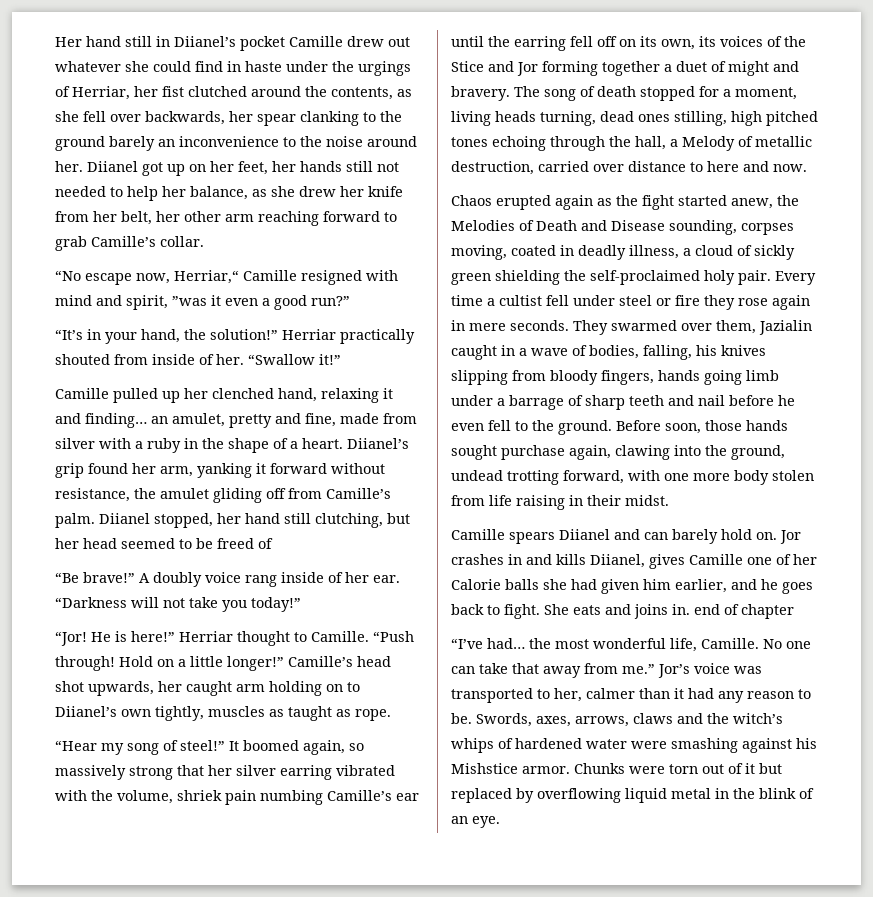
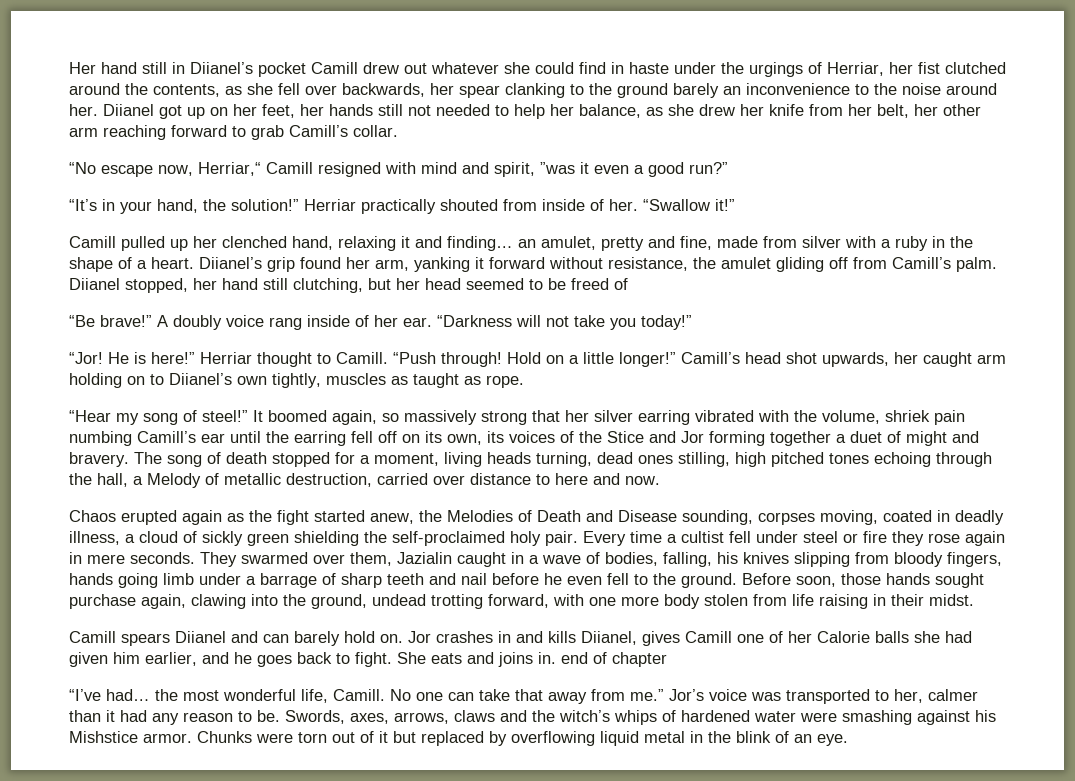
- Her hand still in Diianel’s pocket Camille drew out whatever she could find in haste under the urgings of Herriar, her fist clutched around the contents, as she fell over backwards, her spear clanking to the ground barely an inconvenience to the noise around her.
+ Her hand still in Diianel’s pocket Camill drew out whatever she could find in haste under the urgings of Herriar, her fist clutched around the contents, as she fell over backwards, her spear clanking to the ground barely an inconvenience to the noise around her.
- Diianel got up on her feet, her hands still not needed to help her balance, as she drew her knife from her belt, her other arm reaching forward to grab Camille’s collar.
+ Diianel got up on her feet, her hands still not needed to help her balance, as she drew her knife from her belt, her other arm reaching forward to grab Camill’s collar.
- “No escape now, Herriar,“ Camille resigned with mind and spirit, ”was it even a good run?”
+ “No escape now, Herriar,“ Camill resigned with mind and spirit, ”was it even a good run?”
- Camille pulled up her clenched hand, relaxing it and finding… an amulet, pretty and fine, made from silver with a ruby in the shape of a heart.
+ Camill pulled up her clenched hand, relaxing it and finding… an amulet, pretty and fine, made from silver with a ruby in the shape of a heart.
- Diianel’s grip found her arm, yanking it forward without resistance, the amulet gliding off from Camille’s palm.
+ Diianel’s grip found her arm, yanking it forward without resistance, the amulet gliding off from Camill’s palm.
- Herriar thought to Camille.
+ Herriar thought to Camill.
- Camille’s head shot upwards, her caught arm holding on to Diianel’s own tightly, muscles as taught as rope.
+ Camill’s head shot upwards, her caught arm holding on to Diianel’s own tightly, muscles as taught as rope.
- It boomed again, so massively strong that her silver earring vibrated with the volume, shriek pain numbing Camille’s ear until the earring fell off on its own, its voices of the Stice and Jor forming together a duet of might and bravery.
+ It boomed again, so massively strong that her silver earring vibrated with the volume, shriek pain numbing Camill’s ear until the earring fell off on its own, its voices of the Stice and Jor forming together a duet of might and bravery.
- Camille spears Diianel and can barely hold on.
+ Camill spears Diianel and can barely hold on.
- Jor crashes in and kills Diianel, gives Camille one of her Calorie balls she had given him earlier, and he goes back to fight.
+ Jor crashes in and kills Diianel, gives Camill one of her Calorie balls she had given him earlier, and he goes back to fight.
- “I’ve had… the most wonderful life, Camille.
+ “I’ve had… the most wonderful life, Camill.

